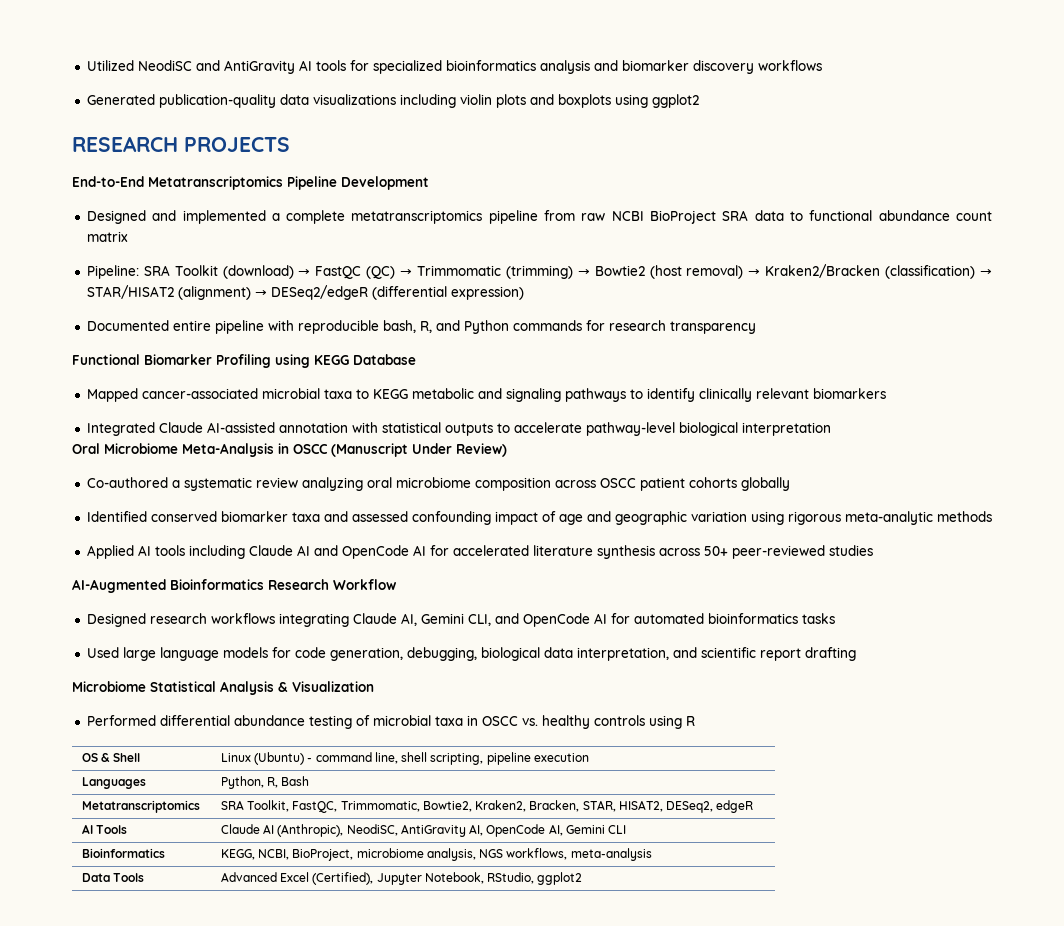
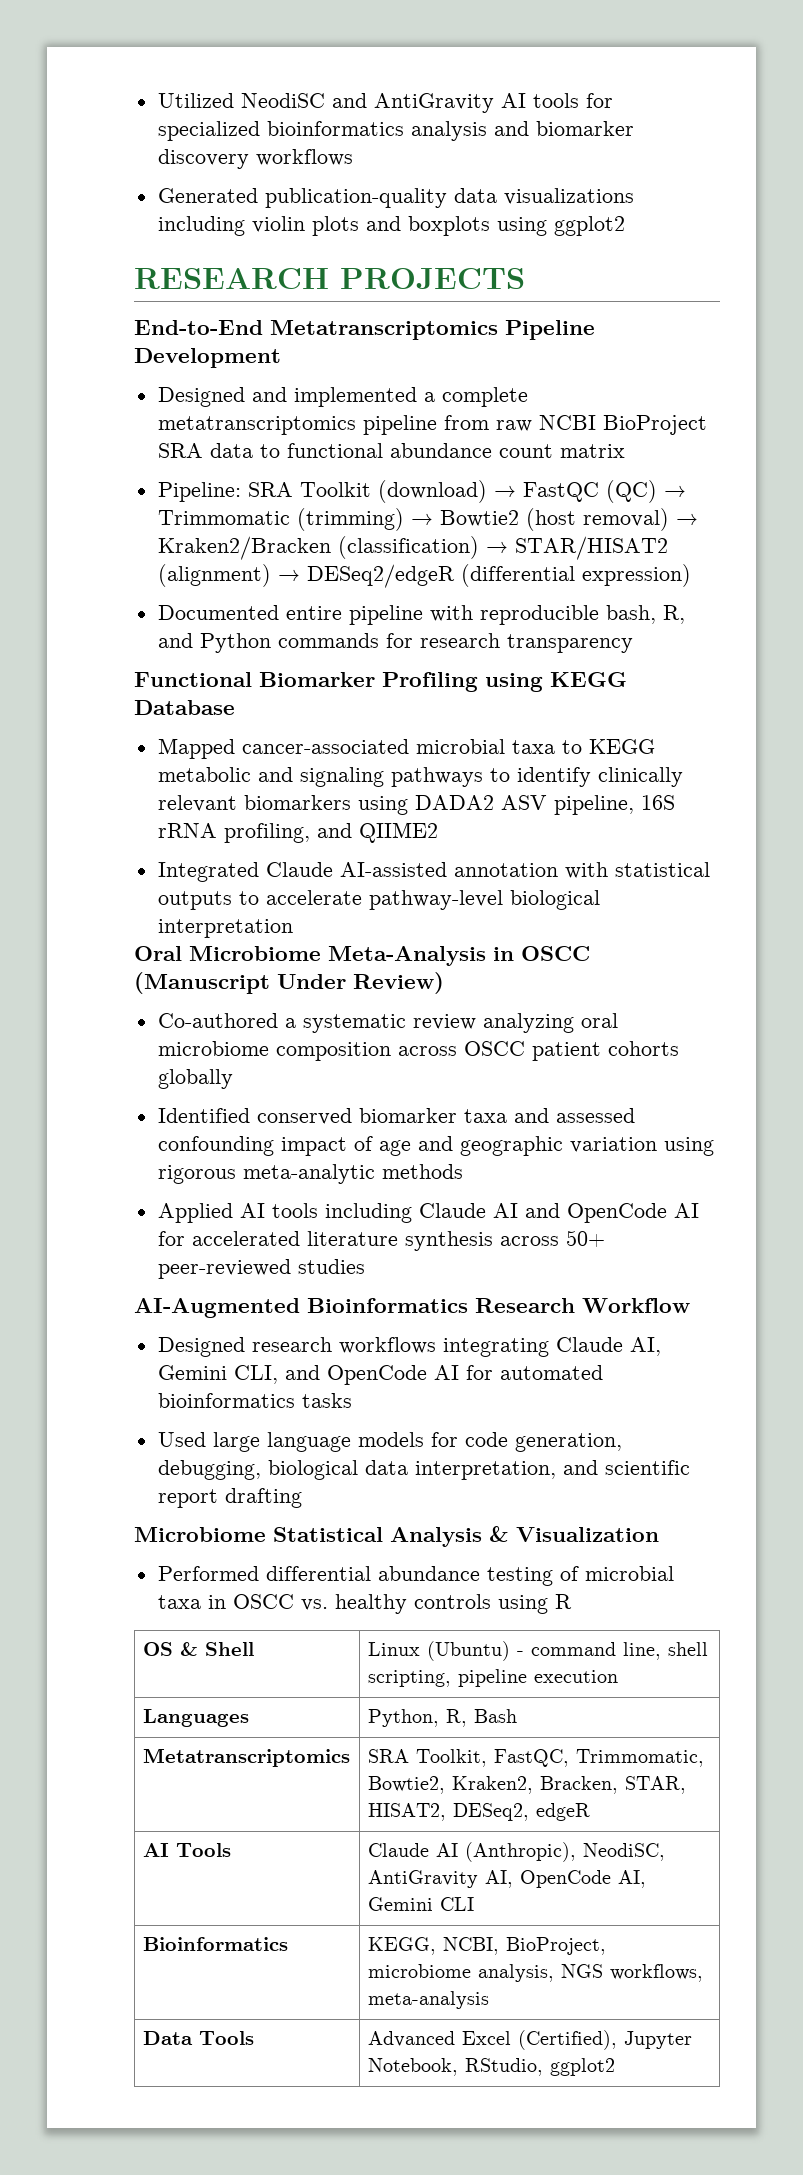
- Mapped cancer-associated microbial taxa to KEGG metabolic and signaling pathways to identify clinically relevant biomarkers
+ Mapped cancer-associated microbial taxa to KEGG metabolic and signaling pathways to identify clinically relevant biomarkers using DADA2 ASV pipeline, 16S rRNA profiling, and QIIME2

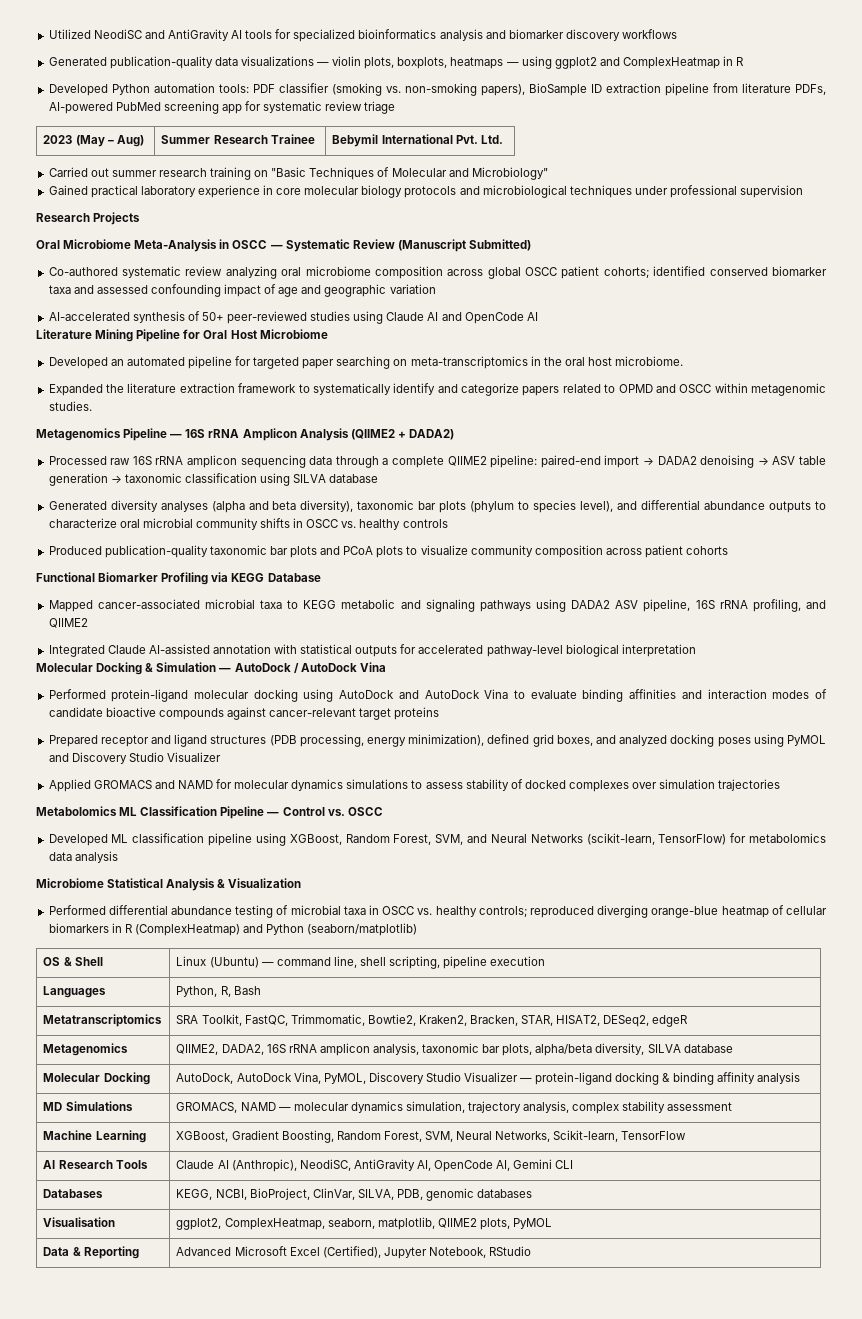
- Generated publication-quality data visualizations including violin plots and boxplots using ggplot2
- RESEARCH PROJECTS
- End-to-End Metatranscriptomics Pipeline Development
- Designed and implemented a complete metatranscriptomics pipeline from raw NCBI BioProject SRA data to functional abundance count matrix
- Pipeline: SRA Toolkit (download) → FastQC (QC) → Trimmomatic (trimming) → Bowtie2 (host removal) → Kraken2/Bracken (classification) → STAR/HISAT2 (alignment) → DESeq2/edgeR (differential expression)
- Documented entire pipeline with reproducible bash, R, and Python commands for research transparency
+ Generated publication-quality data visualizations — violin plots, boxplots, heatmaps — using ggplot2 and ComplexHeatmap in R
+ Developed Python automation tools: PDF classifier (smoking vs. non-smoking papers), BioSample ID extraction pipeline from literature PDFs, AI-powered PubMed screening app for systematic review triage
+ 2023 (May – Aug) | Summer Research Trainee | Bebymil International Pvt. Ltd.
+ Carried out summer research training on "Basic Techniques of Molecular and Microbiology"
+ Gained practical laboratory experience in core molecular biology protocols and microbiological techniques under professional supervision
+ Research Projects
+ Oral Microbiome Meta-Analysis in OSCC — Systematic Review (Manuscript Submitted)
+ Co-authored systematic review analyzing oral microbiome composition across global OSCC patient cohorts; identified conserved biomarker taxa and assessed confounding impact of age and geographic variation
+ AI-accelerated synthesis of 50+ peer-reviewed studies using Claude AI and OpenCode AI
+ Literature Mining Pipeline for Oral Host Microbiome
+ Developed an automated pipeline for targeted paper searching on meta-transcriptomics in the oral host microbiome.
+ Expanded the literature extraction framework to systematically identify and categorize papers related to OPMD and OSCC within metagenomic studies.
+ Metagenomics Pipeline — 16S rRNA Amplicon Analysis (QIIME2 + DADA2)
+ Processed raw 16S rRNA amplicon sequencing data through a complete QIIME2 pipeline: paired-end import → DADA2 denoising → ASV table generation → taxonomic classification using SILVA database
+ Generated diversity analyses (alpha and beta diversity), taxonomic bar plots (phylum to species level), and differential abundance outputs to characterize oral microbial community shifts in OSCC vs. healthy controls
+ Produced publication-quality taxonomic bar plots and PCoA plots to visualize community composition across patient cohorts
- Functional Biomarker Profiling using KEGG Database
+ Functional Biomarker Profiling via KEGG Database
- Mapped cancer-associated microbial taxa to KEGG metabolic and signaling pathways to identify clinically relevant biomarkers using DADA2 ASV pipeline, 16S rRNA profiling, and QIIME2
+ Mapped cancer-associated microbial taxa to KEGG metabolic and signaling pathways using DADA2 ASV pipeline, 16S rRNA profiling, and QIIME2
- Integrated Claude AI-assisted annotation with statistical outputs to accelerate pathway-level biological interpretation
+ Integrated Claude AI-assisted annotation with statistical outputs for accelerated pathway-level biological interpretation
- Oral Microbiome Meta-Analysis in OSCC (Manuscript Under Review)
- Co-authored a systematic review analyzing oral microbiome composition across OSCC patient cohorts globally
- Identified conserved biomarker taxa and assessed confounding impact of age and geographic variation using rigorous meta-analytic methods
- Applied AI tools including Claude AI and OpenCode AI for accelerated literature synthesis across 50+ peer-reviewed studies
- AI-Augmented Bioinformatics Research Workflow
- Designed research workflows integrating Claude AI, Gemini CLI, and OpenCode AI for automated bioinformatics tasks
- Used large language models for code generation, debugging, biological data interpretation, and scientific report drafting
+ Molecular Docking & Simulation — AutoDock / AutoDock Vina
+ Performed protein-ligand molecular docking using AutoDock and AutoDock Vina to evaluate binding affinities and interaction modes of candidate bioactive compounds against cancer-relevant target proteins
+ Prepared receptor and ligand structures (PDB processing, energy minimization), defined grid boxes, and analyzed docking poses using PyMOL and Discovery Studio Visualizer
+ Applied GROMACS and NAMD for molecular dynamics simulations to assess stability of docked complexes over simulation trajectories
+ Metabolomics ML Classification Pipeline — Control vs. OSCC
+ Developed ML classification pipeline using XGBoost, Random Forest, SVM, and Neural Networks (scikit-learn, TensorFlow) for metabolomics data analysis
- Performed differential abundance testing of microbial taxa in OSCC vs. healthy controls using R
+ Performed differential abundance testing of microbial taxa in OSCC vs. healthy controls; reproduced diverging orange-blue heatmap of cellular biomarkers in R (ComplexHeatmap) and Python (seaborn/matplotlib)
- OS & Shell | Linux (Ubuntu) - command line, shell scripting, pipeline execution
+ OS & Shell | Linux (Ubuntu) — command line, shell scripting, pipeline execution
- AI Tools | Claude AI (Anthropic), NeodiSC, AntiGravity AI, OpenCode AI, Gemini CLI
+ Metagenomics | QIIME2, DADA2, 16S rRNA amplicon analysis, taxonomic bar plots, alpha/beta diversity, SILVA database
+ Molecular Docking | AutoDock, AutoDock Vina, PyMOL, Discovery Studio Visualizer — protein-ligand docking & binding affinity analysis
+ MD Simulations | GROMACS, NAMD — molecular dynamics simulation, trajectory analysis, complex stability assessment
+ Machine Learning | XGBoost, Gradient Boosting, Random Forest, SVM, Neural Networks, Scikit-learn, TensorFlow
+ AI Research Tools | Claude AI (Anthropic), NeodiSC, AntiGravity AI, OpenCode AI, Gemini CLI
- Bioinformatics | KEGG, NCBI, BioProject, microbiome analysis, NGS workflows, meta-analysis
+ Databases | KEGG, NCBI, BioProject, ClinVar, SILVA, PDB, genomic databases
+ Visualisation | ggplot2, ComplexHeatmap, seaborn, matplotlib, QIIME2 plots, PyMOL
- Data Tools | Advanced Excel (Certified), Jupyter Notebook, RStudio, ggplot2
+ Data & Reporting | Advanced Microsoft Excel (Certified), Jupyter Notebook, RStudio

